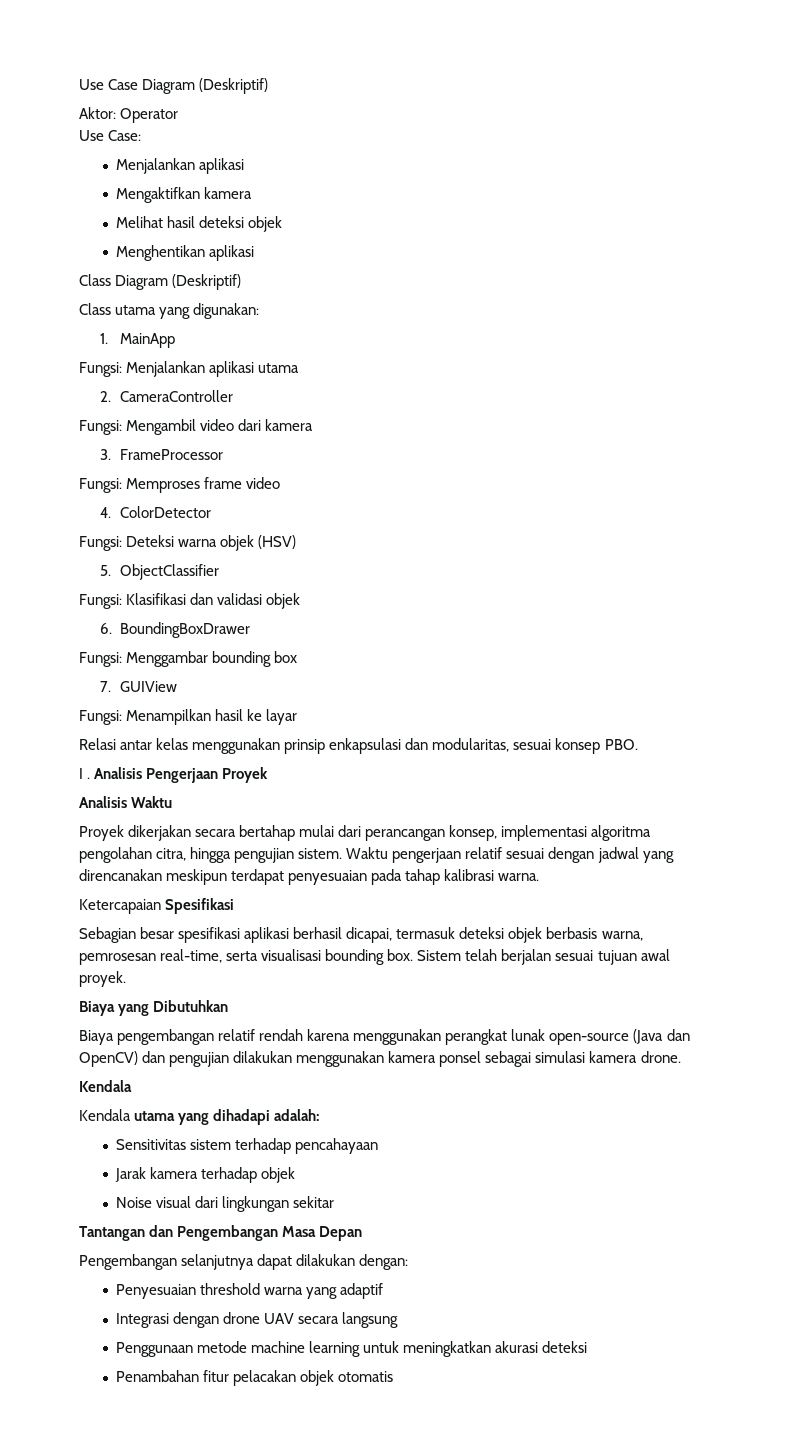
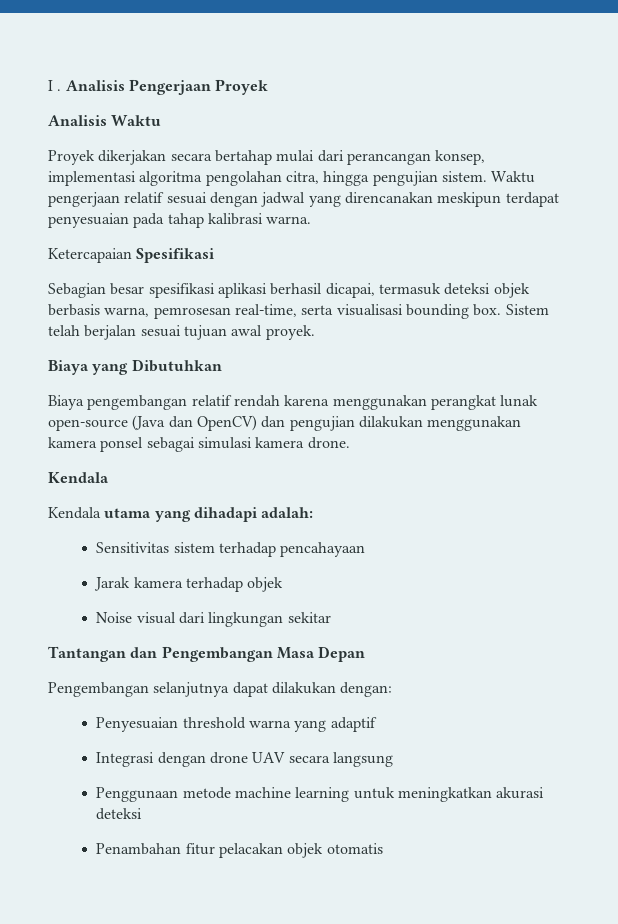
- Use Case Diagram (Deskriptif)
- Aktor: Operator
- Use Case:
- Menjalankan aplikasi
- Mengaktifkan kamera
- Melihat hasil deteksi objek
- Menghentikan aplikasi
- Class Diagram (Deskriptif)
- Class utama yang digunakan:
- 1. MainApp
- Fungsi: Menjalankan aplikasi utama
- 2. CameraController
- Fungsi: Mengambil video dari kamera
- 3. FrameProcessor
- Fungsi: Memproses frame video
- 4. ColorDetector
- Fungsi: Deteksi warna objek (HSV)
- 5. ObjectClassifier
- Fungsi: Klasifikasi dan validasi objek
- 6. BoundingBoxDrawer
- Fungsi: Menggambar bounding box
- 7. GUIView
- Fungsi: Menampilkan hasil ke layar
- Relasi antar kelas menggunakan prinsip enkapsulasi dan modularitas, sesuai konsep PBO.

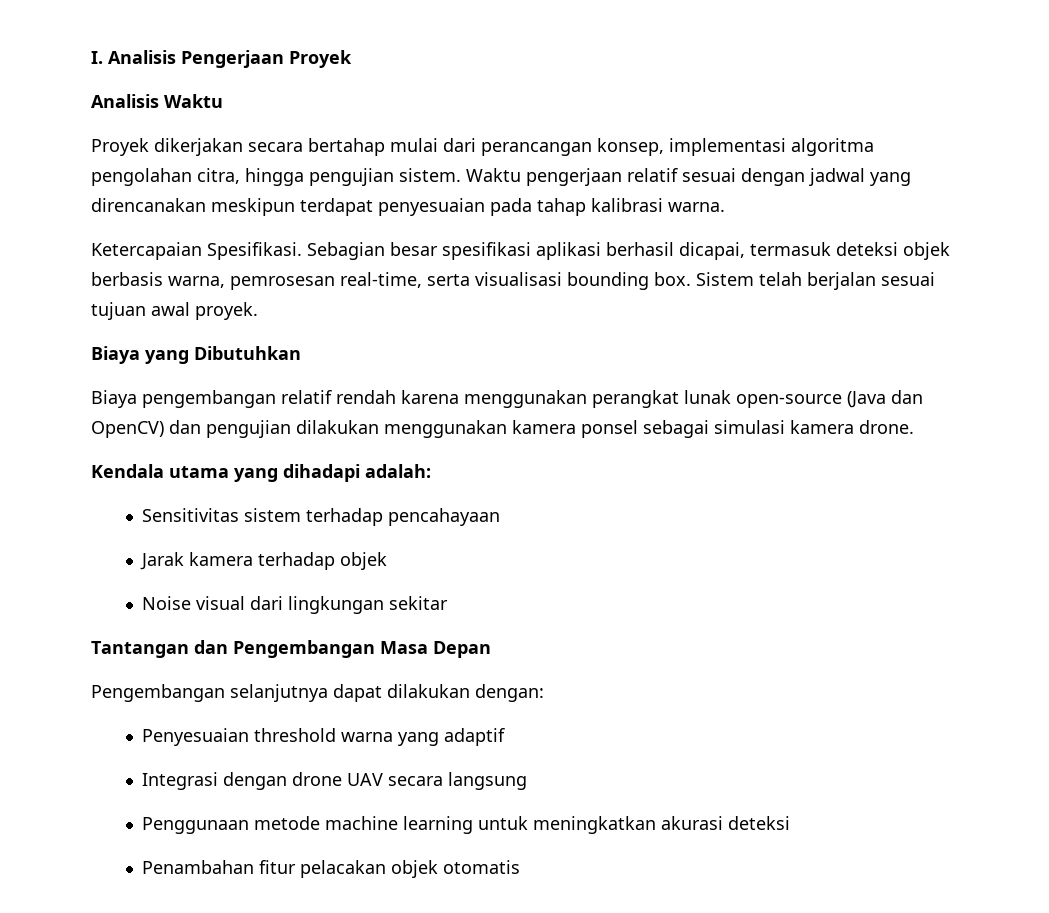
- I . Analisis Pengerjaan Proyek
+ I. Analisis Pengerjaan Proyek
- Ketercapaian Spesifikasi
- Sebagian besar spesifikasi aplikasi berhasil dicapai, termasuk deteksi objek berbasis warna, pemrosesan real-time, serta visualisasi bounding box.
+ Ketercapaian Spesifikasi. Sebagian besar spesifikasi aplikasi berhasil dicapai, termasuk deteksi objek berbasis warna, pemrosesan real-time, serta visualisasi bounding box.
  Biaya pengembangan relatif rendah karena menggunakan perangkat lunak open-source (Java dan OpenCV) dan pengujian dilakukan menggunakan kamera ponsel sebagai simulasi kamera drone.
- Kendala

